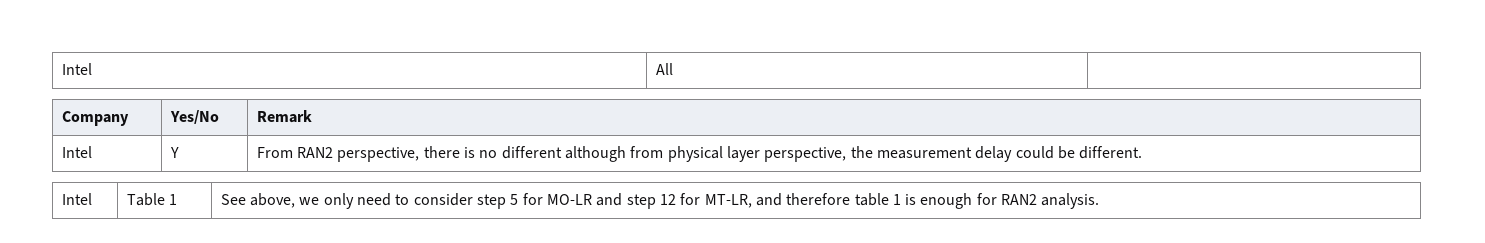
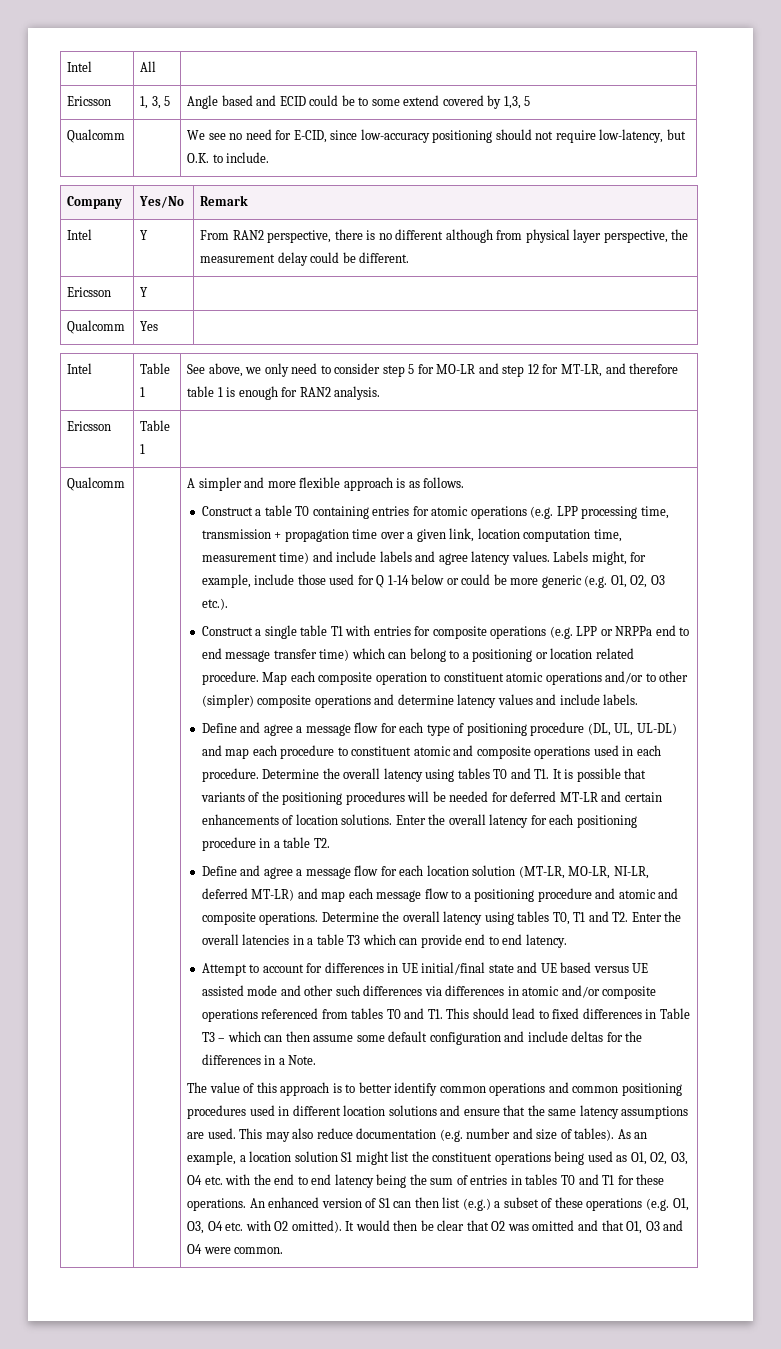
+ Ericsson | 1, 3, 5 | Angle based and ECID could be to some extend covered by 1,3, 5
+ Qualcomm | | We see no need for E-CID, since low-accuracy positioning should not require low-latency, but O.K. to include.
+ Ericsson | Y |
+ Qualcomm | Yes |
+ Ericsson | Table 1 |
+ Qualcomm | | A simpler and more flexible approach is as follows.
+ Construct a table T0 containing entries for atomic operations (e.g. LPP processing time, transmission + propagation time over a given link, location computation time, measurement time) and include labels and agree latency values. Labels might, for example, include those used for Q 1-14 below or could be more generic (e.g. O1, O2, O3 etc.).
+ Construct a single table T1 with entries for composite operations (e.g. LPP or NRPPa end to end message transfer time) which can belong to a positioning or location related procedure. Map each composite operation to constituent atomic operations and/or to other (simpler) composite operations and determine latency values and include labels.
+ Define and agree a message flow for each type of positioning procedure (DL, UL, UL-DL) and map each procedure to constituent atomic and composite operations used in each procedure. Determine the overall latency using tables T0 and T1. It is possible that variants of the positioning procedures will be needed for deferred MT-LR and certain enhancements of location solutions. Enter the overall latency for each positioning procedure in a table T2.
+ Define and agree a message flow for each location solution (MT-LR, MO-LR, NI-LR, deferred MT-LR) and map each message flow to a positioning procedure and atomic and composite operations. Determine the overall latency using tables T0, T1 and T2. Enter the overall latencies in a table T3 which can provide end to end latency.
+ Attempt to account for differences in UE initial/final state and UE based versus UE assisted mode and other such differences via differences in atomic and/or composite operations referenced from tables T0 and T1. This should lead to fixed differences in Table T3 – which can then assume some default configuration and include deltas for the differences in a Note.
+ The value of this approach is to better identify common operations and common positioning procedures used in different location solutions and ensure that the same latency assumptions are used. This may also reduce documentation (e.g. number and size of tables). As an example, a location solution S1 might list the constituent operations being used as O1, O2, O3, O4 etc. with the end to end latency being the sum of entries in tables T0 and T1 for these operations. An enhanced version of S1 can then list (e.g.) a subset of these operations (e.g. O1, O3, O4 etc. with O2 omitted). It would then be clear that O2 was omitted and that O1, O3 and O4 were common.

